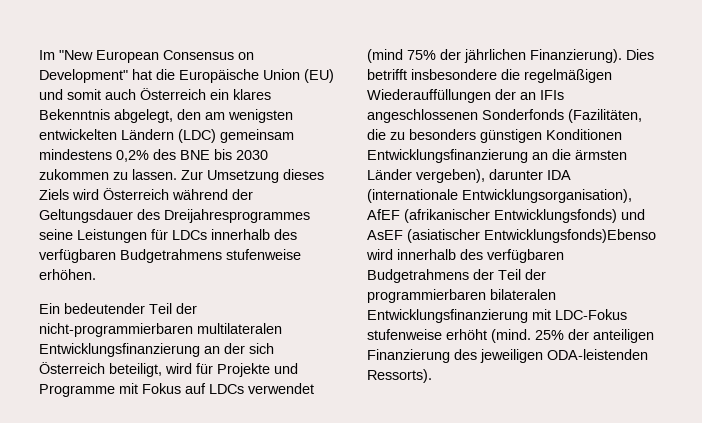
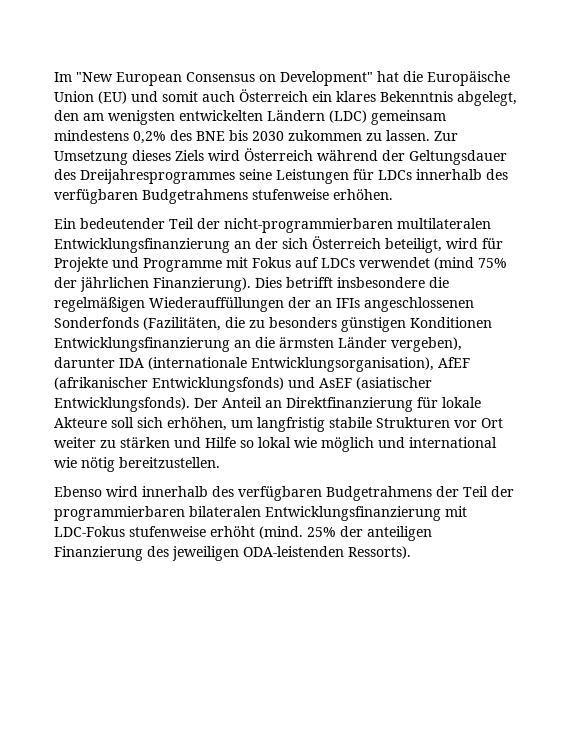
- Dies betrifft insbesondere die regelmäßigen Wiederauffüllungen der an IFIs angeschlossenen Sonderfonds (Fazilitäten, die zu besonders günstigen Konditionen Entwicklungsfinanzierung an die ärmsten Länder vergeben), darunter IDA (internationale Entwicklungsorganisation), AfEF (afrikanischer Entwicklungsfonds) und AsEF (asiatischer Entwicklungsfonds)Ebenso wird innerhalb des verfügbaren Budgetrahmens der Teil der programmierbaren bilateralen Entwicklungsfinanzierung mit LDC-Fokus stufenweise erhöht (mind.
+ Dies betrifft insbesondere die regelmäßigen Wiederauffüllungen der an IFIs angeschlossenen Sonderfonds (Fazilitäten, die zu besonders günstigen Konditionen Entwicklungsfinanzierung an die ärmsten Länder vergeben), darunter IDA (internationale Entwicklungsorganisation), AfEF (afrikanischer Entwicklungsfonds) und AsEF (asiatischer Entwicklungsfonds). Der Anteil an Direktfinanzierung für lokale Akteure soll sich erhöhen, um langfristig stabile Strukturen vor Ort weiter zu stärken und Hilfe so lokal wie möglich und international wie nötig bereitzustellen.
+ Ebenso wird innerhalb des verfügbaren Budgetrahmens der Teil der programmierbaren bilateralen Entwicklungsfinanzierung mit LDC-Fokus stufenweise erhöht (mind.

